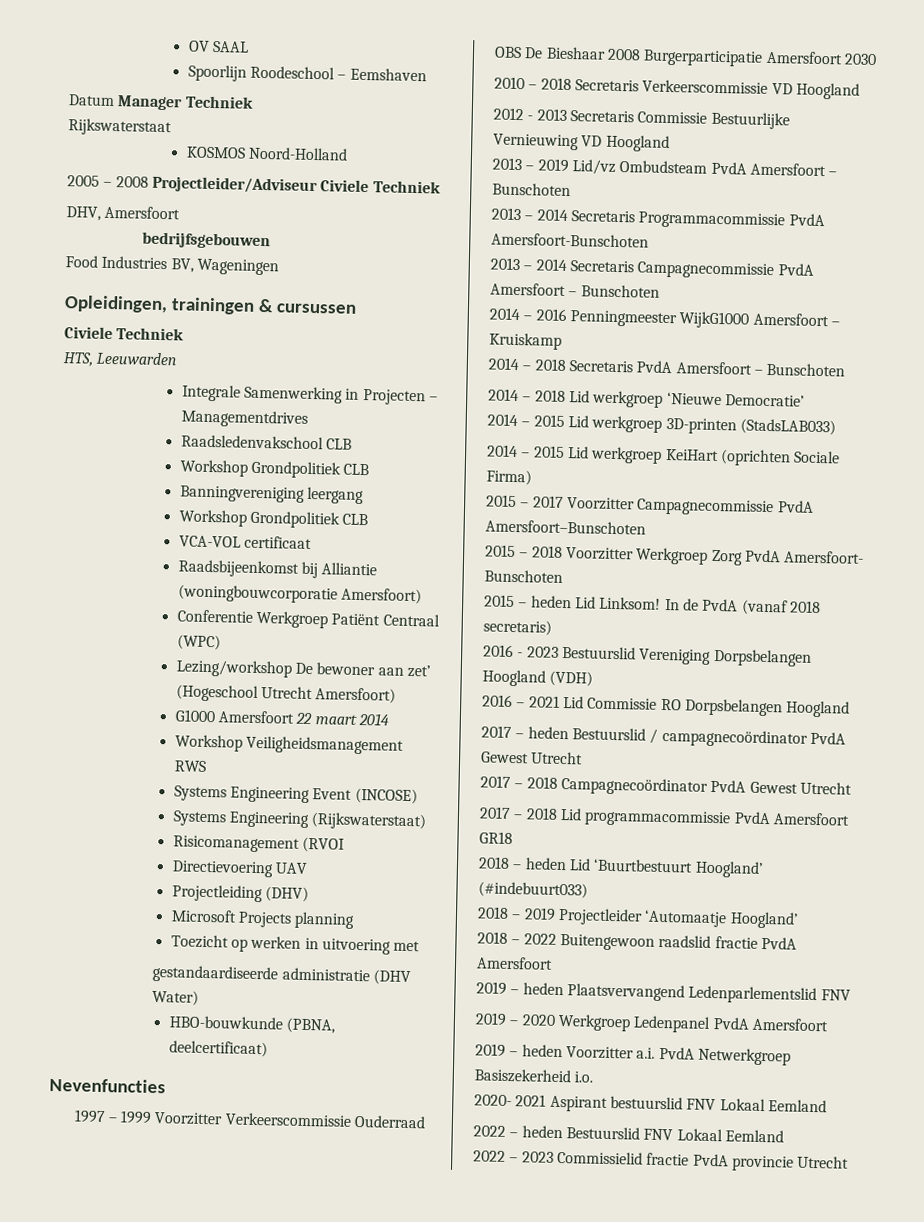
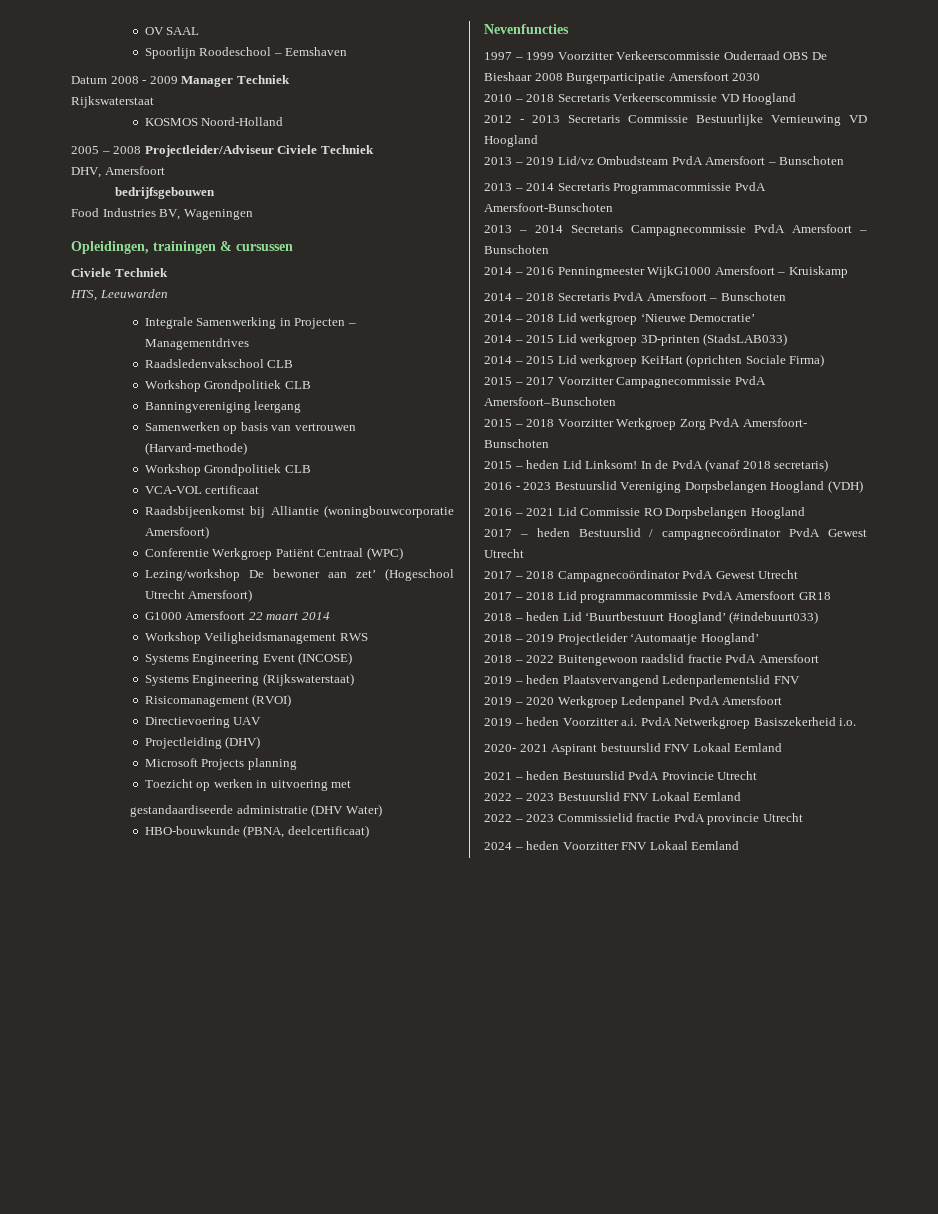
- Datum Manager Techniek
+ Datum 2008 - 2009 Manager Techniek
+ Samenwerken op basis van vertrouwen (Harvard-methode)
- Risicomanagement (RVOI
+ Risicomanagement (RVOI)
- 2022 – heden Bestuurslid FNV Lokaal Eemland
+ 2021 – heden Bestuurslid PvdA Provincie Utrecht
+ 2022 – 2023 Bestuurslid FNV Lokaal Eemland
+ 2024 – heden Voorzitter FNV Lokaal Eemland

